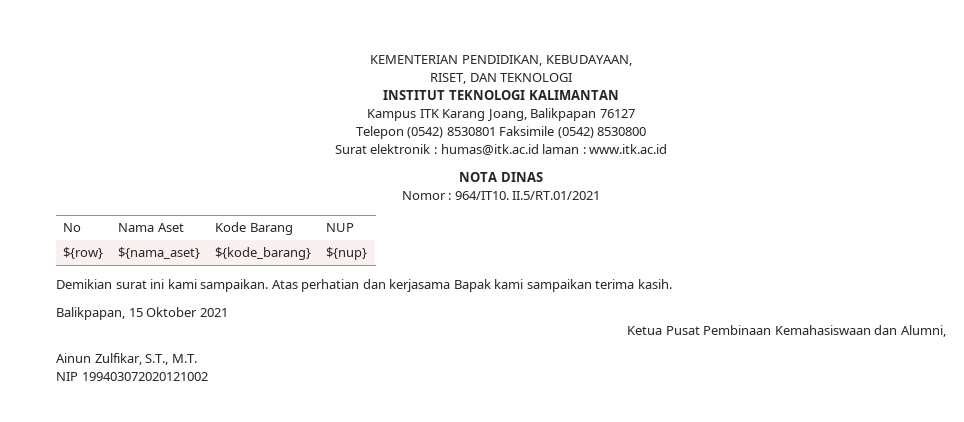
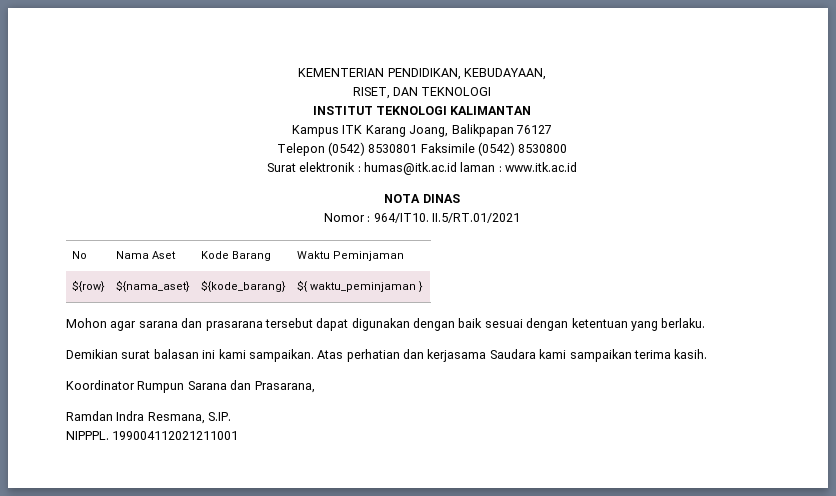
- No | Nama Aset | Kode Barang | NUP
+ No | Nama Aset | Kode Barang | Waktu Peminjaman
- ${row} | ${nama_aset} | ${kode_barang} | ${nup}
+ ${row} | ${nama_aset} | ${kode_barang} | ${ waktu_peminjaman }
+ Mohon agar sarana dan prasarana tersebut dapat digunakan dengan baik sesuai dengan ketentuan yang berlaku.
- Demikian surat ini kami sampaikan.
+ Demikian surat balasan ini kami sampaikan.
- Atas perhatian dan kerjasama Bapak kami sampaikan terima kasih.
+ Atas perhatian dan kerjasama Saudara kami sampaikan terima kasih.
- Balikpapan, 15 Oktober 2021
- Ketua Pusat Pembinaan Kemahasiswaan dan Alumni,
- Ainun Zulfikar, S.T., M.T.
- NIP 199403072020121002
+ Koordinator Rumpun Sarana dan Prasarana,
+ Ramdan Indra Resmana, S.IP.
+ NIPPPL. 199004112021211001

